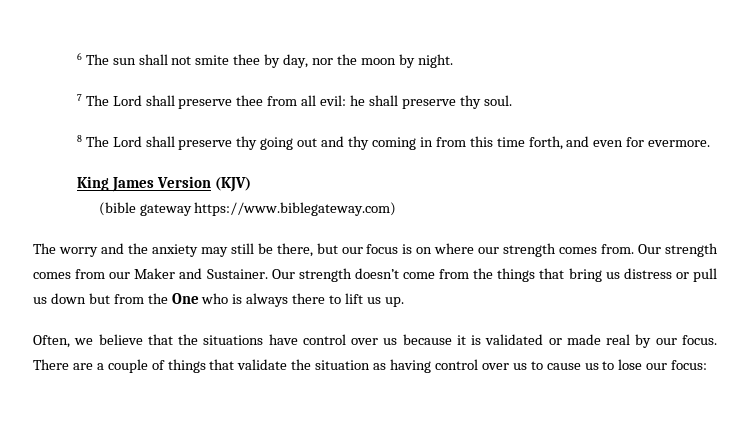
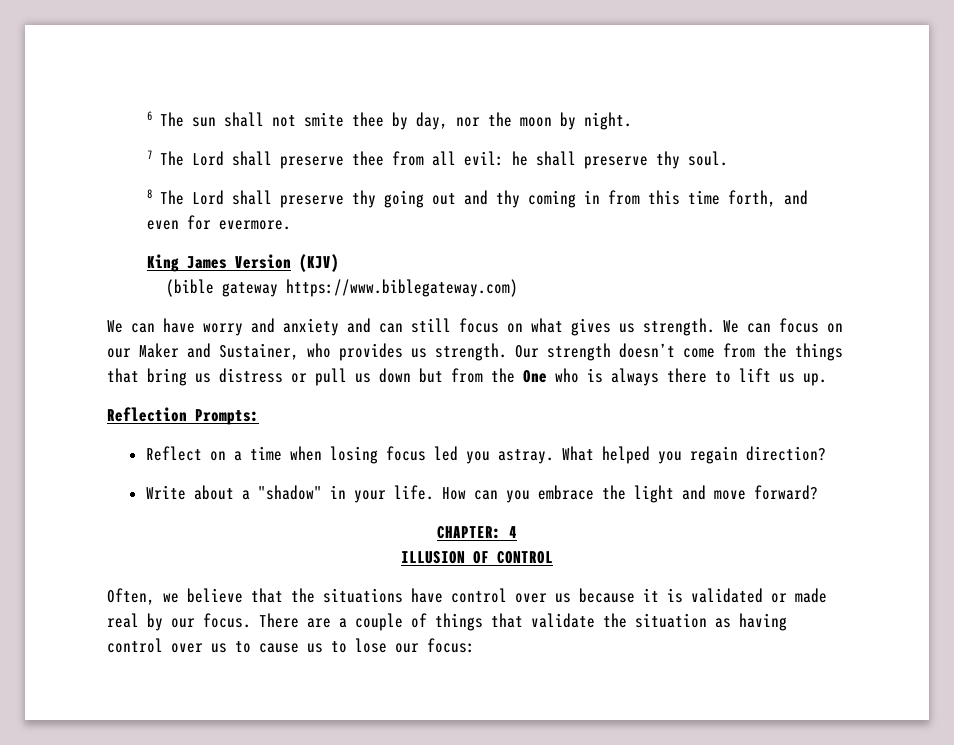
- The worry and the anxiety may still be there, but our focus is on where our strength comes from. Our strength comes from our Maker and Sustainer.
+ We can have worry and anxiety and can still focus on what gives us strength. We can focus on our Maker and Sustainer, who provides us strength.
+ Reflection Prompts:
+ Reflect on a time when losing focus led you astray. What helped you regain direction?
+ Write about a "shadow" in your life. How can you embrace the light and move forward?
+ CHAPTER: 4
+ ILLUSION OF CONTROL

